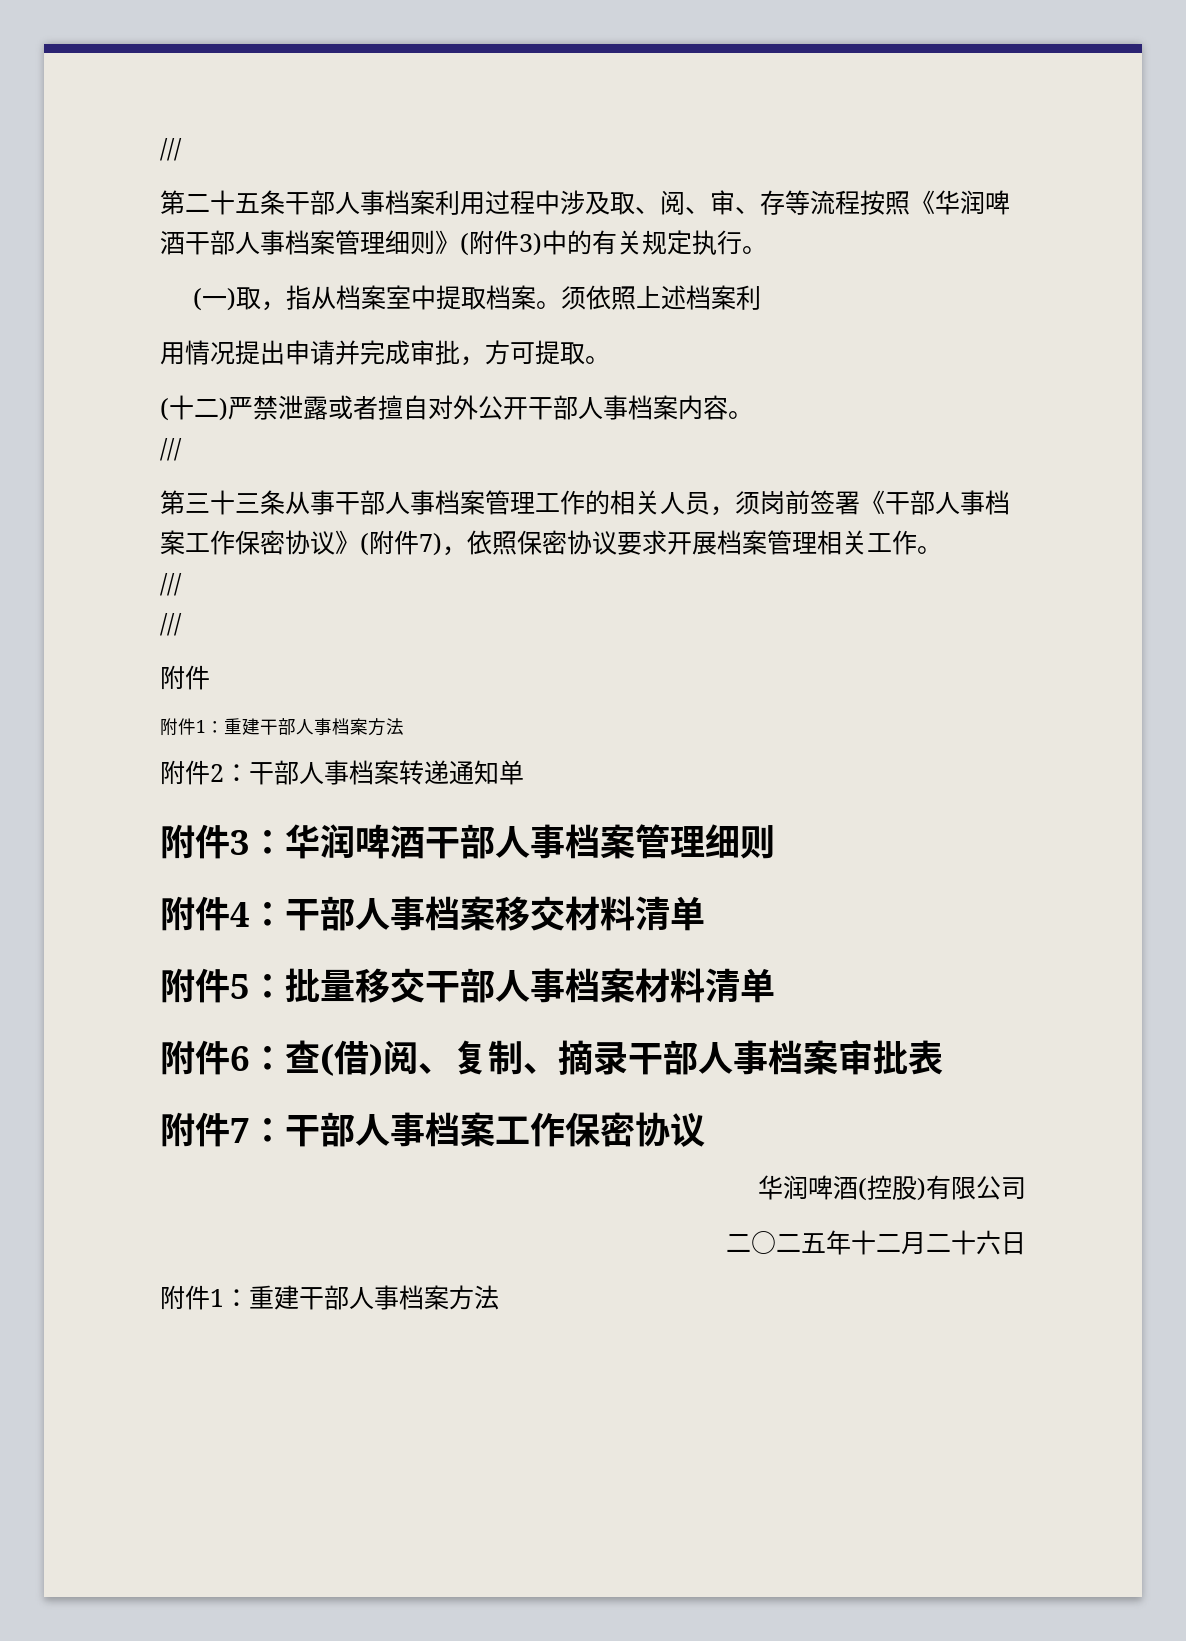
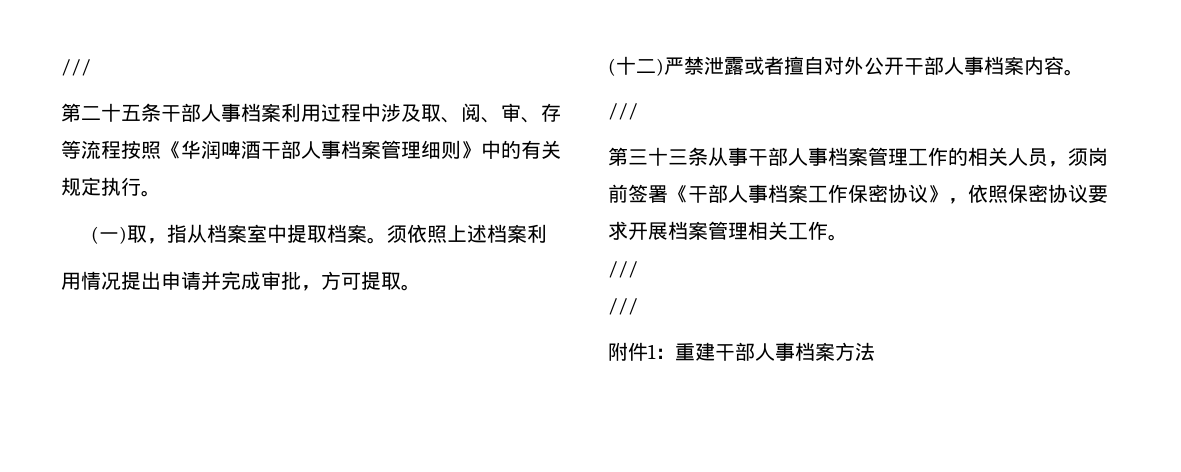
- 第二十五条干部人事档案利用过程中涉及取、阅、审、存等流程按照《华润啤酒干部人事档案管理细则》(附件3)中的有关规定执行。
+ 第二十五条干部人事档案利用过程中涉及取、阅、审、存等流程按照《华润啤酒干部人事档案管理细则》中的有关规定执行。
- 第三十三条从事干部人事档案管理工作的相关人员，须岗前签署《干部人事档案工作保密协议》(附件7)，依照保密协议要求开展档案管理相关工作。
+ 第三十三条从事干部人事档案管理工作的相关人员，须岗前签署《干部人事档案工作保密协议》，依照保密协议要求开展档案管理相关工作。
  ///
  ///
- 附件
- 附件1：重建干部人事档案方法
- 附件2：干部人事档案转递通知单
- 附件3：华润啤酒干部人事档案管理细则
- 附件4：干部人事档案移交材料清单
- 附件5：批量移交干部人事档案材料清单
- 附件6：查(借)阅、复制、摘录干部人事档案审批表
- 附件7：干部人事档案工作保密协议
- 华润啤酒(控股)有限公司
- 二○二五年十二月二十六日

